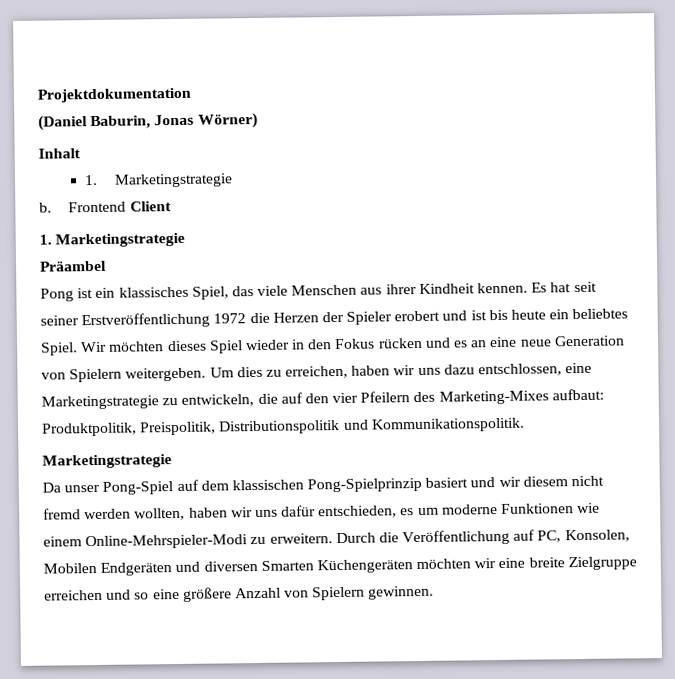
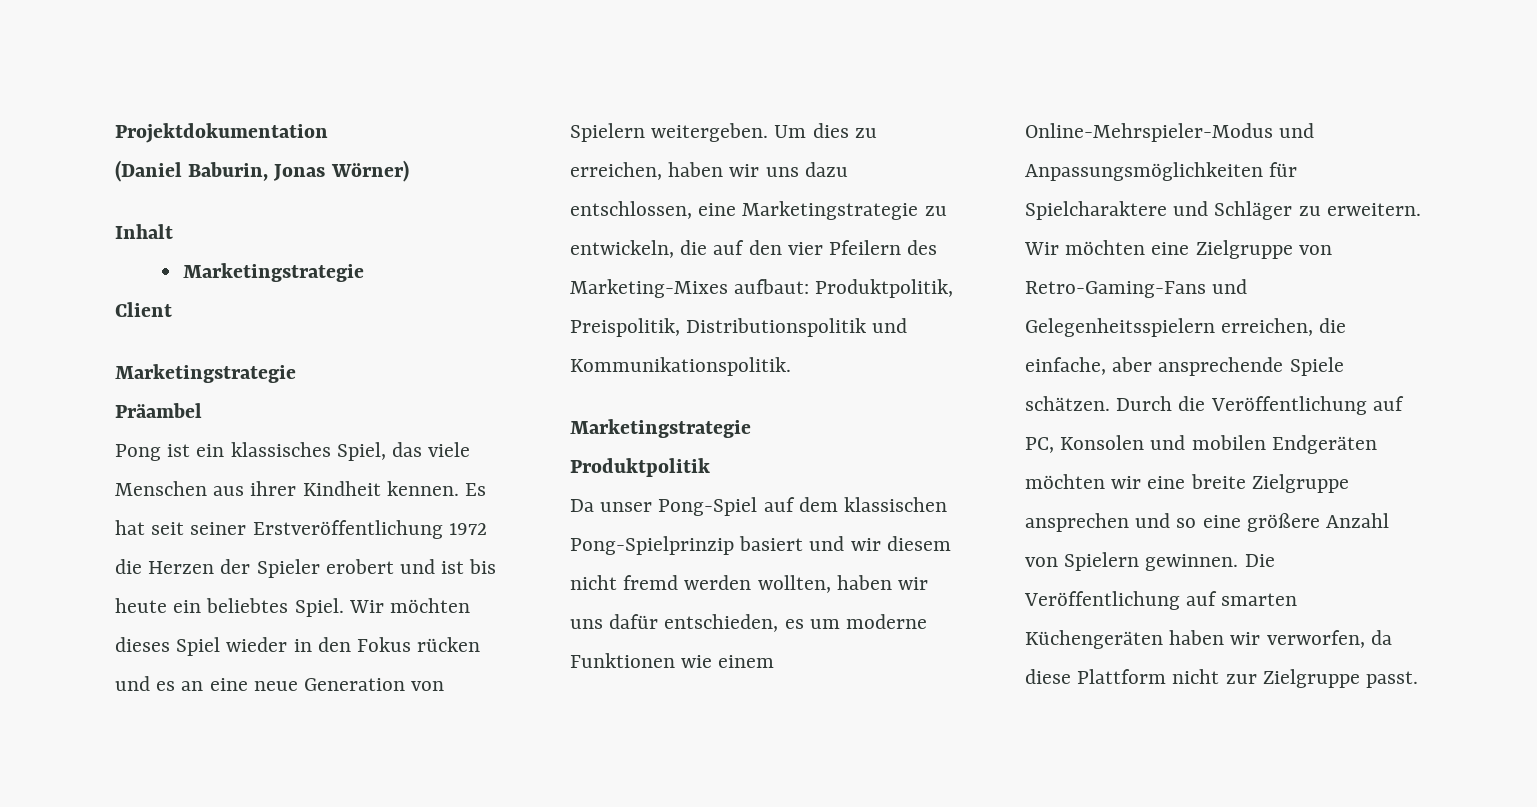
  Inhalt
- 1. Marketingstrategie
- b. Frontend Client
- 1. Marketingstrategie
+ Marketingstrategie
+ Client
+ Marketingstrategie
+ Produktpolitik
- Da unser Pong-Spiel auf dem klassischen Pong-Spielprinzip basiert und wir diesem nicht fremd werden wollten, haben wir uns dafür entschieden, es um moderne Funktionen wie einem Online-Mehrspieler-Modi zu erweitern.
+ Da unser Pong-Spiel auf dem klassischen Pong-Spielprinzip basiert und wir diesem nicht fremd werden wollten, haben wir uns dafür entschieden, es um moderne Funktionen wie einem Online-Mehrspieler-Modus und Anpassungsmöglichkeiten für Spielcharaktere und Schläger zu erweitern. Wir möchten eine Zielgruppe von Retro-Gaming-Fans und Gelegenheitsspielern erreichen, die einfache, aber ansprechende Spiele schätzen.
- Durch die Veröffentlichung auf PC, Konsolen, Mobilen Endgeräten und diversen Smarten Küchengeräten möchten wir eine breite Zielgruppe erreichen und so eine größere Anzahl von Spielern gewinnen.
+ Durch die Veröffentlichung auf PC, Konsolen und mobilen Endgeräten möchten wir eine breite Zielgruppe ansprechen und so eine größere Anzahl von Spielern gewinnen.
+ Die Veröffentlichung auf smarten Küchengeräten haben wir verworfen, da diese Plattform nicht zur Zielgruppe passt.

